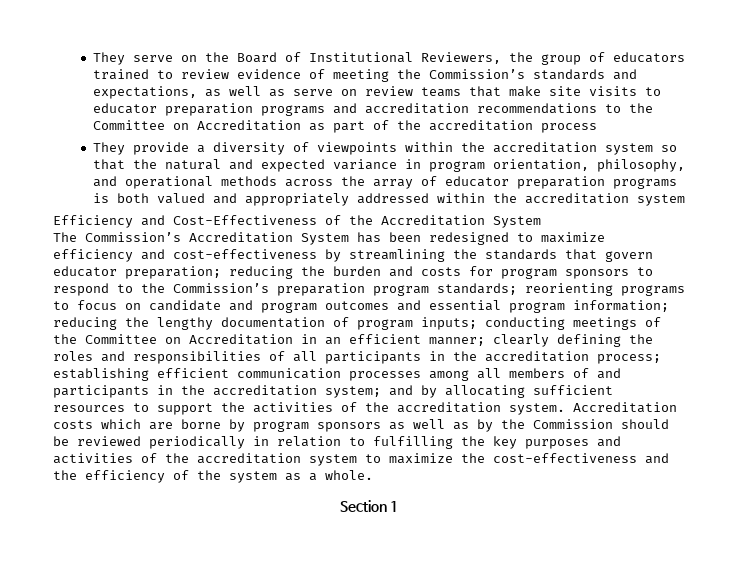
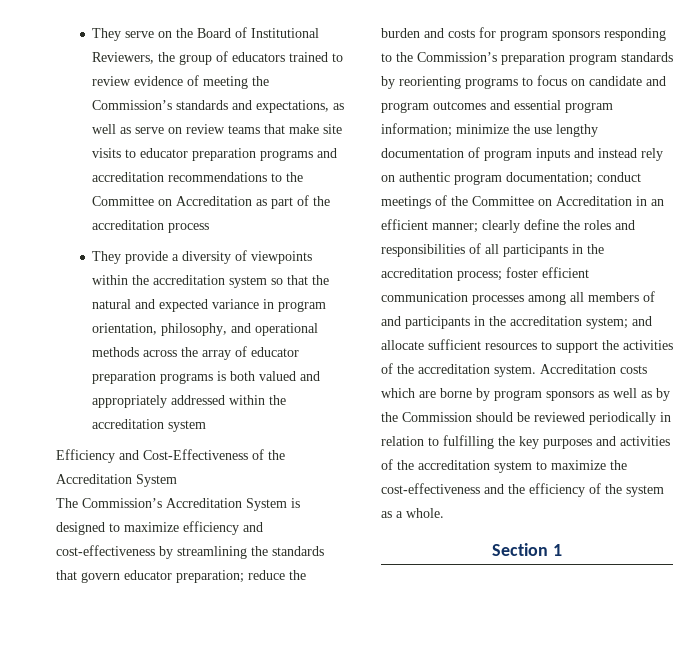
- The Commission’s Accreditation System has been redesigned to maximize efficiency and cost-effectiveness by streamlining the standards that govern educator preparation;
+ The Commission’s Accreditation System is designed to maximize efficiency and cost-effectiveness by streamlining the standards that govern educator preparation;
- reducing the burden and costs for program sponsors to respond to the Commission’s preparation program standards; reorienting programs to focus on candidate and program outcomes and essential program information;
+ reduce the burden and costs for program sponsors responding to the Commission’s preparation program standards by reorienting programs to focus on candidate and program outcomes and essential program information;
- reducing the lengthy documentation of program inputs; conducting meetings of the Committee on Accreditation in an efficient manner;
+ minimize the use lengthy documentation of program inputs and instead rely on authentic program documentation; conduct meetings of the Committee on Accreditation in an efficient manner;
- clearly defining the roles and responsibilities of all participants in the accreditation process;
+ clearly define the roles and responsibilities of all participants in the accreditation process;
- establishing efficient communication processes among all members of and participants in the accreditation system;
+ foster efficient communication processes among all members of and participants in the accreditation system;
- and by allocating sufficient resources to support the activities of the accreditation system.
+ and allocate sufficient resources to support the activities of the accreditation system.

